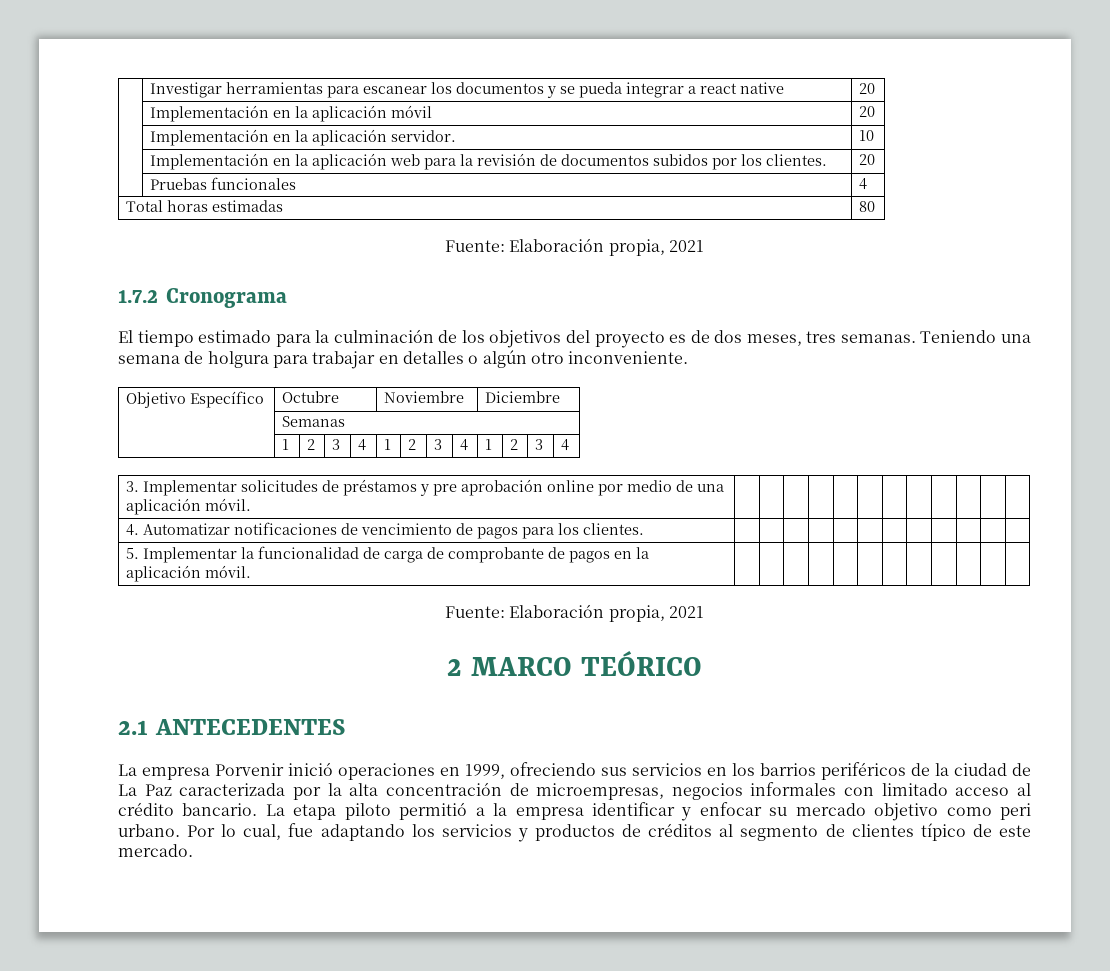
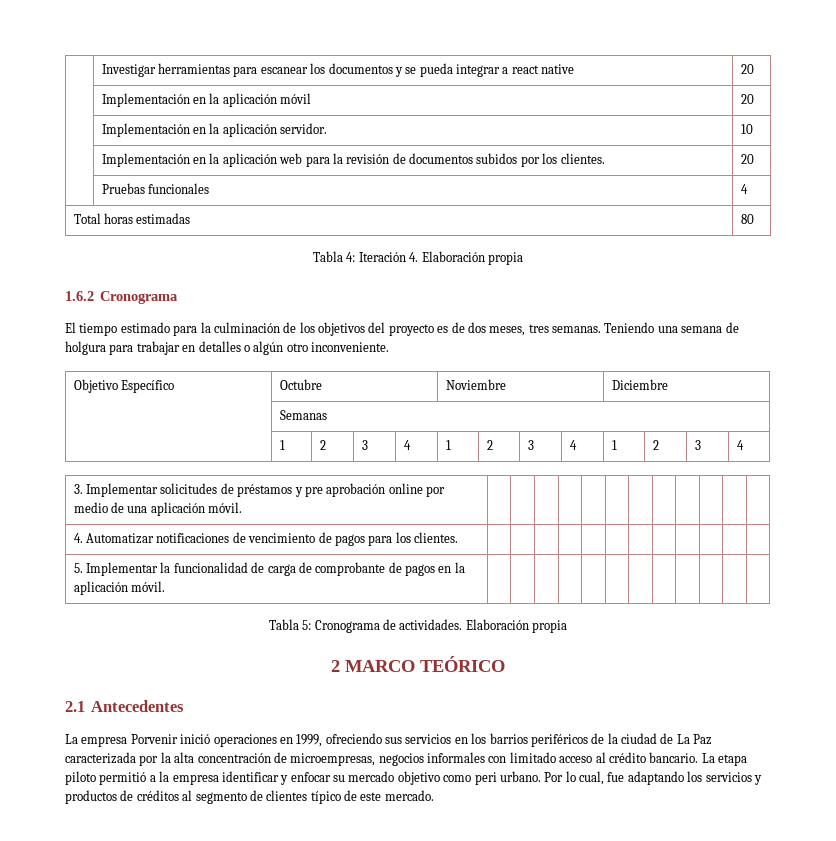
  Total horas estimadas | 80
- Fuente: Elaboración propia, 2021
- 1.7.2 Cronograma
+ Tabla 4: Iteración 4. Elaboración propia
+ 1.6.2 Cronograma
  5. Implementar la funcionalidad de carga de comprobante de pagos en la aplicación móvil. | | | | | | | | | | | |
- Fuente: Elaboración propia, 2021
+ Tabla 5: Cronograma de actividades. Elaboración propia
- 2.1 ANTECEDENTES
+ 2.1 Antecedentes

